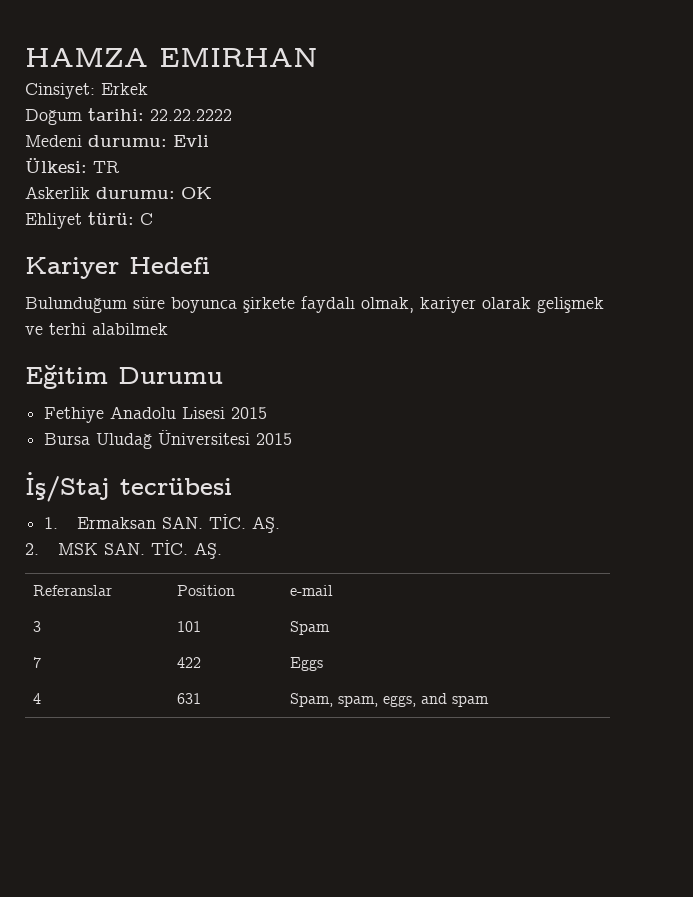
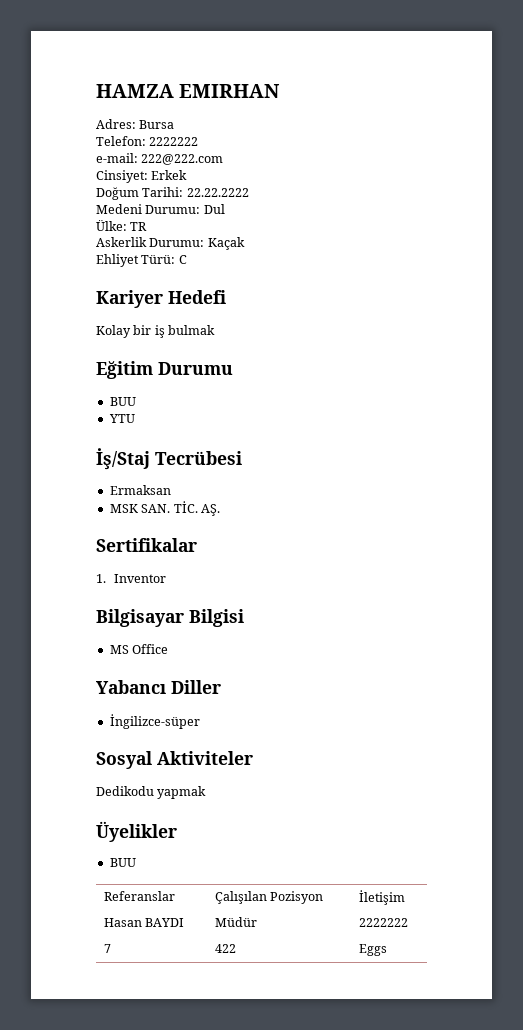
+ Adres: Bursa
+ Telefon: 2222222
+ e-mail: 222@222.com
- Doğum tarihi: 22.22.2222
+ Doğum Tarihi: 22.22.2222
- Medeni durumu: Evli
- Ülkesi: TR
+ Medeni Durumu: Dul
+ Ülke: TR
- Askerlik durumu: OK
+ Askerlik Durumu: Kaçak
- Ehliyet türü: C
+ Ehliyet Türü: C
- Bulunduğum süre boyunca şirkete faydalı olmak, kariyer olarak gelişmek ve terhi alabilmek
+ Kolay bir iş bulmak
  Eğitim Durumu
- Fethiye Anadolu Lisesi 2015
- Bursa Uludağ Üniversitesi 2015
+ BUU
+ YTU
- İş/Staj tecrübesi
- 1. Ermaksan SAN. TİC. AŞ.
- 2. MSK SAN. TİC. AŞ.
- Referanslar | Position | e-mail
- 3 | 101 | Spam
+ İş/Staj Tecrübesi
+ Ermaksan
+ MSK SAN. TİC. AŞ.
+ Sertifikalar
+ 1. Inventor
+ Bilgisayar Bilgisi
+ MS Office
+ Yabancı Diller
+ İngilizce-süper
+ Sosyal Aktiviteler
+ Dedikodu yapmak
+ Üyelikler
+ BUU
+ Referanslar | Çalışılan Pozisyon | İletişim
+ Hasan BAYDI | Müdür | 2222222
  7 | 422 | Eggs
- 4 | 631 | Spam, spam, eggs, and spam

